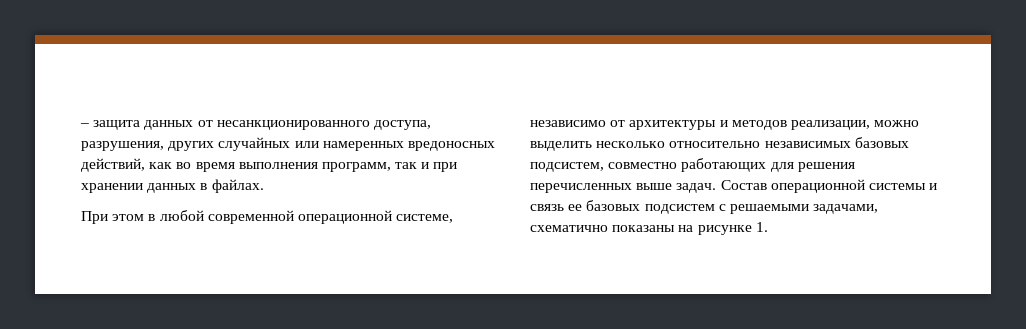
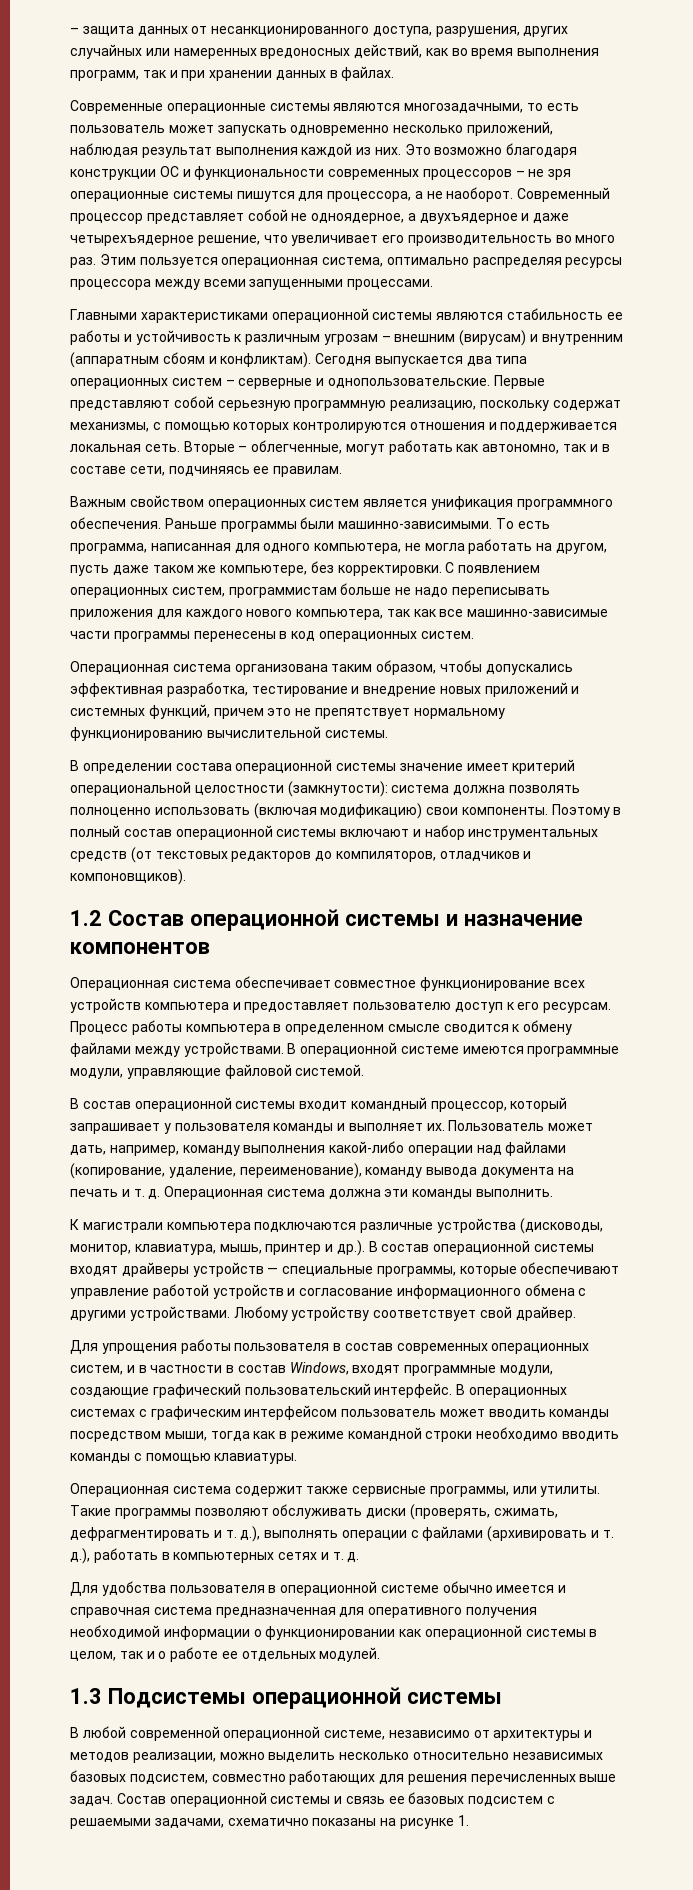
- При этом в любой современной операционной системе, независимо от архитектуры и методов реализации, можно выделить несколько относительно независимых базовых подсистем, совместно работающих для решения перечисленных выше задач.
+ Современные операционные системы являются многозадачными, то есть пользователь может запускать одновременно несколько приложений, наблюдая результат выполнения каждой из них. Это возможно благодаря конструкции ОС и функциональности современных процессоров – не зря операционные системы пишутся для процессора, а не наоборот. Современный процессор представляет собой не одноядерное, а двухъядерное и даже четырехъядерное решение, что увеличивает его производительность во много раз. Этим пользуется операционная система, оптимально распределяя ресурсы процессора между всеми запущенными процессами.
+ Главными характеристиками операционной системы являются стабильность ее работы и устойчивость к различным угрозам – внешним (вирусам) и внутренним (аппаратным сбоям и конфликтам). Сегодня выпускается два типа операционных систем – серверные и однопользовательские. Первые представляют собой серьезную программную реализацию, поскольку содержат механизмы, с помощью которых контролируются отношения и поддерживается локальная сеть. Вторые – облегченные, могут работать как автономно, так и в составе сети, подчиняясь ее правилам.
+ Важным свойством операционных систем является унификация программного обеспечения. Раньше программы были машинно-зависимыми. То есть программа, написанная для одного компьютера, не могла работать на другом, пусть даже таком же компьютере, без корректировки. С появлением операционных систем, программистам больше не надо переписывать приложения для каждого нового компьютера, так как все машинно-зависимые части программы перенесены в код операционных систем.
+ Операционная система организована таким образом, чтобы допускались эффективная разработка, тестирование и внедрение новых приложений и системных функций, причем это не препятствует нормальному функционированию вычислительной системы.
+ В определении состава операционной системы значение имеет критерий операциональной целостности (замкнутости): система должна позволять полноценно использовать (включая модификацию) свои компоненты. Поэтому в полный состав операционной системы включают и набор инструментальных средств (от текстовых редакторов до компиляторов, отладчиков и компоновщиков).
+ 1.2 Состав операционной системы и назначение компонентов
+ Операционная система обеспечивает совместное функционирование всех устройств компьютера и предоставляет пользователю доступ к его ресурсам. Процесс работы компьютера в определенном смысле сводится к обмену файлами между устройствами. В операционной системе имеются программные модули, управляющие файловой системой.
+ В состав операционной системы входит командный процессор, который запрашивает у пользователя команды и выполняет их. Пользователь может дать, например, команду выполнения какой-либо операции над файлами (копирование, удаление, переименование), команду вывода документа на печать и т. д. Операционная система должна эти команды выполнить.
+ К магистрали компьютера подключаются различные устройства (дисководы, монитор, клавиатура, мышь, принтер и др.). В состав операционной системы входят драйверы устройств — специальные программы, которые обеспечивают управление работой устройств и согласование информационного обмена с другими устройствами. Любому устройству соответствует свой драйвер.
+ Для упрощения работы пользователя в состав современных операционных систем, и в частности в состав Windows, входят программные модули, создающие графический пользовательский интерфейс. В операционных системах с графическим интерфейсом пользователь может вводить команды посредством мыши, тогда как в режиме командной строки необходимо вводить команды с помощью клавиатуры.
+ Операционная система содержит также сервисные программы, или утилиты. Такие программы позволяют обслуживать диски (проверять, сжимать, дефрагментировать и т. д.), выполнять операции с файлами (архивировать и т. д.), работать в компьютерных сетях и т. д.
+ Для удобства пользователя в операционной системе обычно имеется и справочная система предназначенная для оперативного получения необходимой информации о функционировании как операционной системы в целом, так и о работе ее отдельных модулей.
+ 1.3 Подсистемы операционной системы
+ В любой современной операционной системе, независимо от архитектуры и методов реализации, можно выделить несколько относительно независимых базовых подсистем, совместно работающих для решения перечисленных выше задач.

